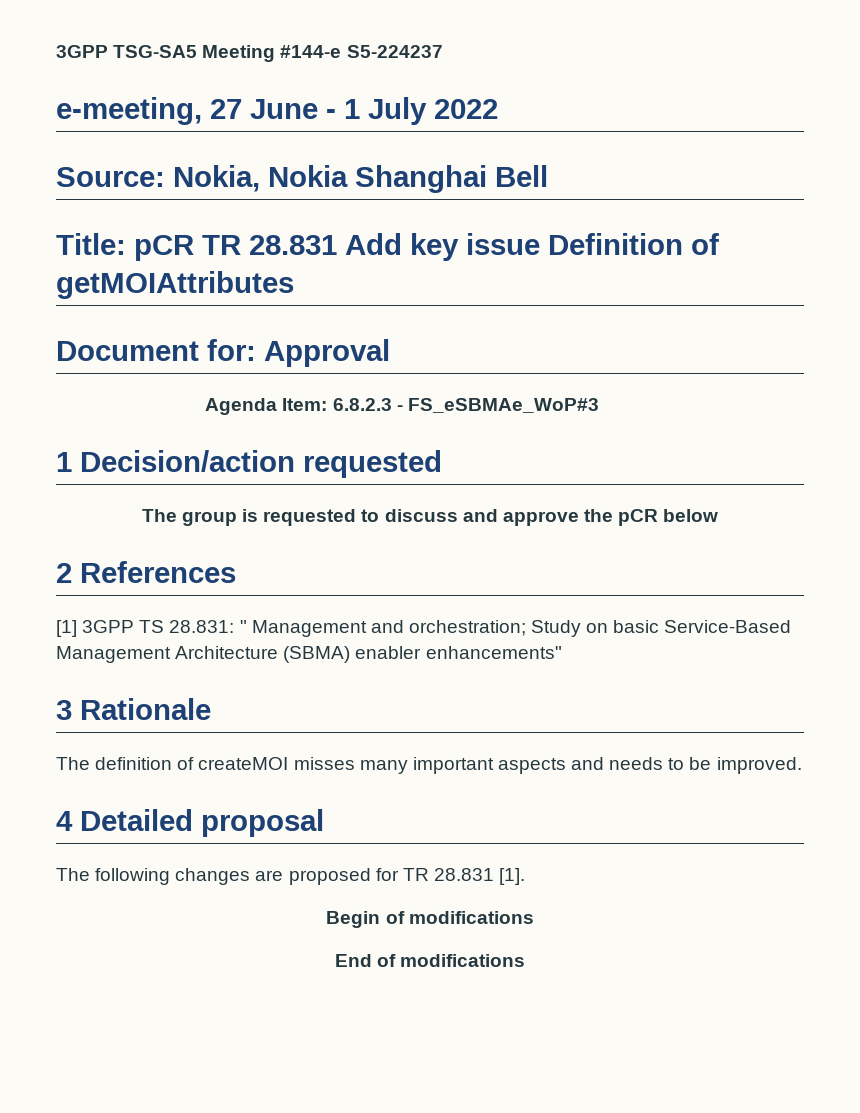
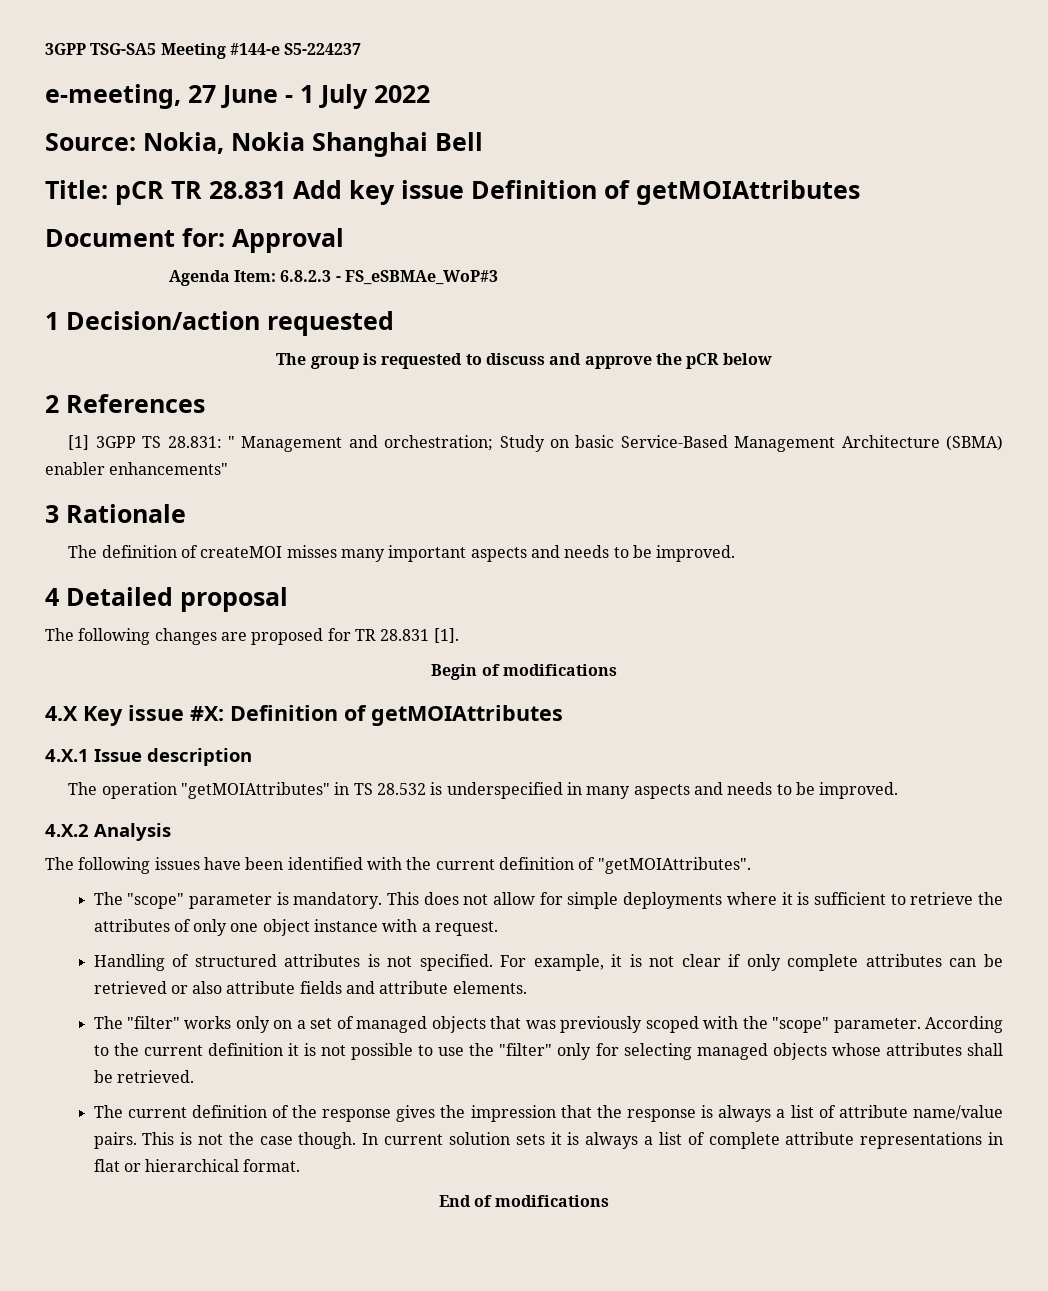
+ 4.X Key issue #X: Definition of getMOIAttributes
+ 4.X.1 Issue description
+ The operation "getMOIAttributes" in TS 28.532 is underspecified in many aspects and needs to be improved.
+ 4.X.2 Analysis
+ The following issues have been identified with the current definition of "getMOIAttributes".
+ The "scope" parameter is mandatory. This does not allow for simple deployments where it is sufficient to retrieve the attributes of only one object instance with a request.
+ Handling of structured attributes is not specified. For example, it is not clear if only complete attributes can be retrieved or also attribute fields and attribute elements.
+ The "filter" works only on a set of managed objects that was previously scoped with the "scope" parameter. According to the current definition it is not possible to use the "filter" only for selecting managed objects whose attributes shall be retrieved.
+ The current definition of the response gives the impression that the response is always a list of attribute name/value pairs. This is not the case though. In current solution sets it is always a list of complete attribute representations in flat or hierarchical format.

